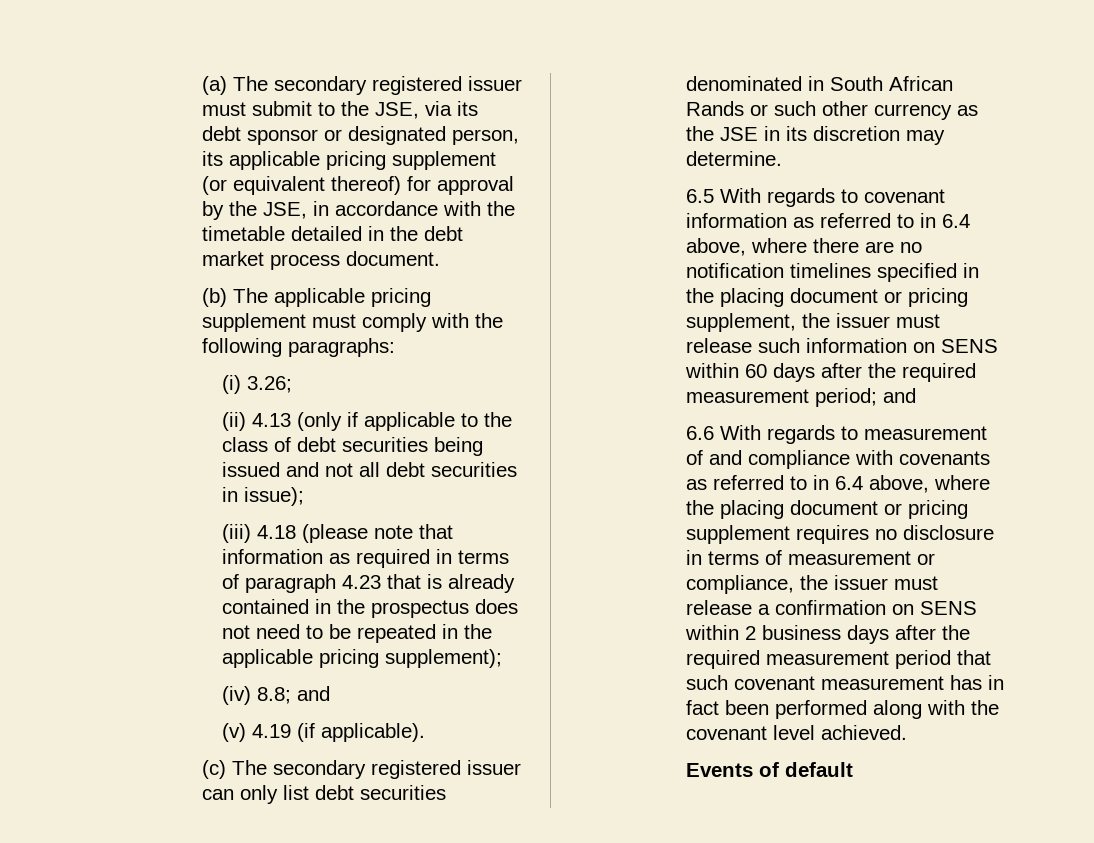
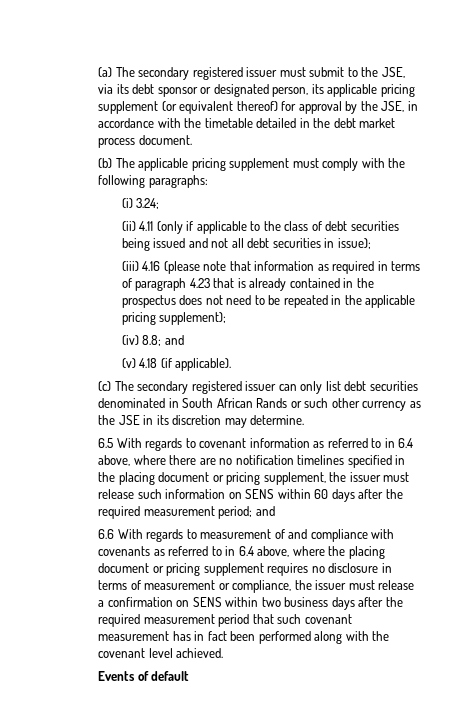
- (i) 3.26;
+ (i) 3.24;
- (ii) 4.13 (only if applicable to the class of debt securities being issued and not all debt securities in issue);
+ (ii) 4.11 (only if applicable to the class of debt securities being issued and not all debt securities in issue);
- (iii) 4.18 (please note that information as required in terms of paragraph 4.23 that is already contained in the prospectus does not need to be repeated in the applicable pricing supplement);
+ (iii) 4.16 (please note that information as required in terms of paragraph 4.23 that is already contained in the prospectus does not need to be repeated in the applicable pricing supplement);
- (v) 4.19 (if applicable).
+ (v) 4.18 (if applicable).
- 6.6 With regards to measurement of and compliance with covenants as referred to in 6.4 above, where the placing document or pricing supplement requires no disclosure in terms of measurement or compliance, the issuer must release a confirmation on SENS within 2 business days after the required measurement period that such covenant measurement has in fact been performed along with the covenant level achieved.
+ 6.6 With regards to measurement of and compliance with covenants as referred to in 6.4 above, where the placing document or pricing supplement requires no disclosure in terms of measurement or compliance, the issuer must release a confirmation on SENS within two business days after the required measurement period that such covenant measurement has in fact been performed along with the covenant level achieved.

